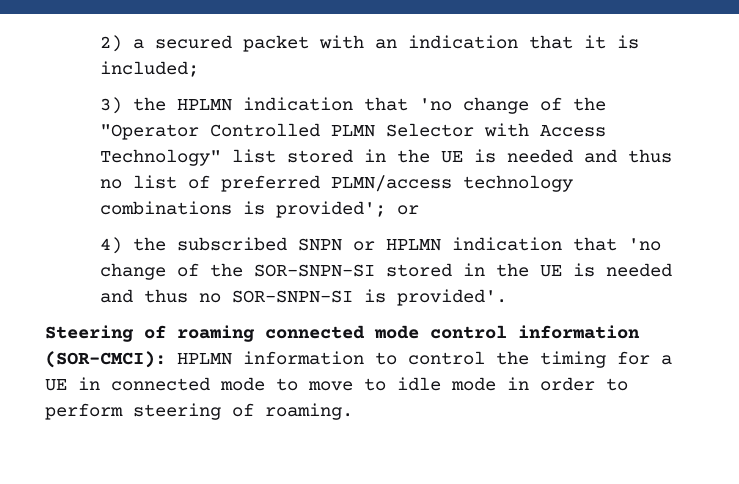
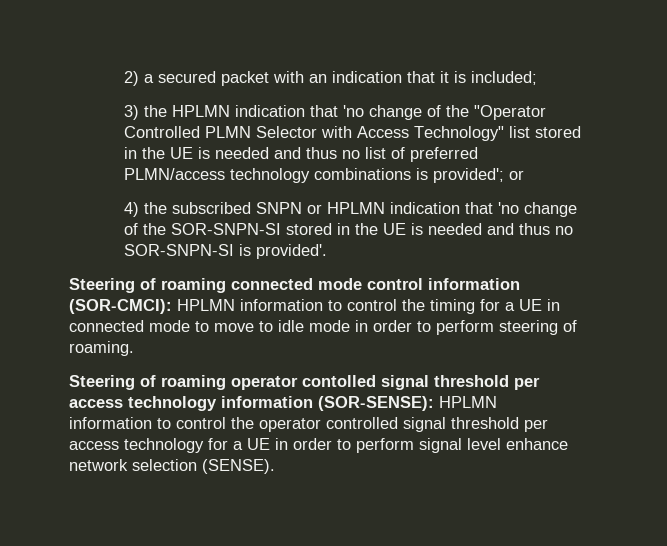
+ Steering of roaming operator contolled signal threshold per access technology information (SOR-SENSE): HPLMN information to control the operator controlled signal threshold per access technology for a UE in order to perform signal level enhance network selection (SENSE).

